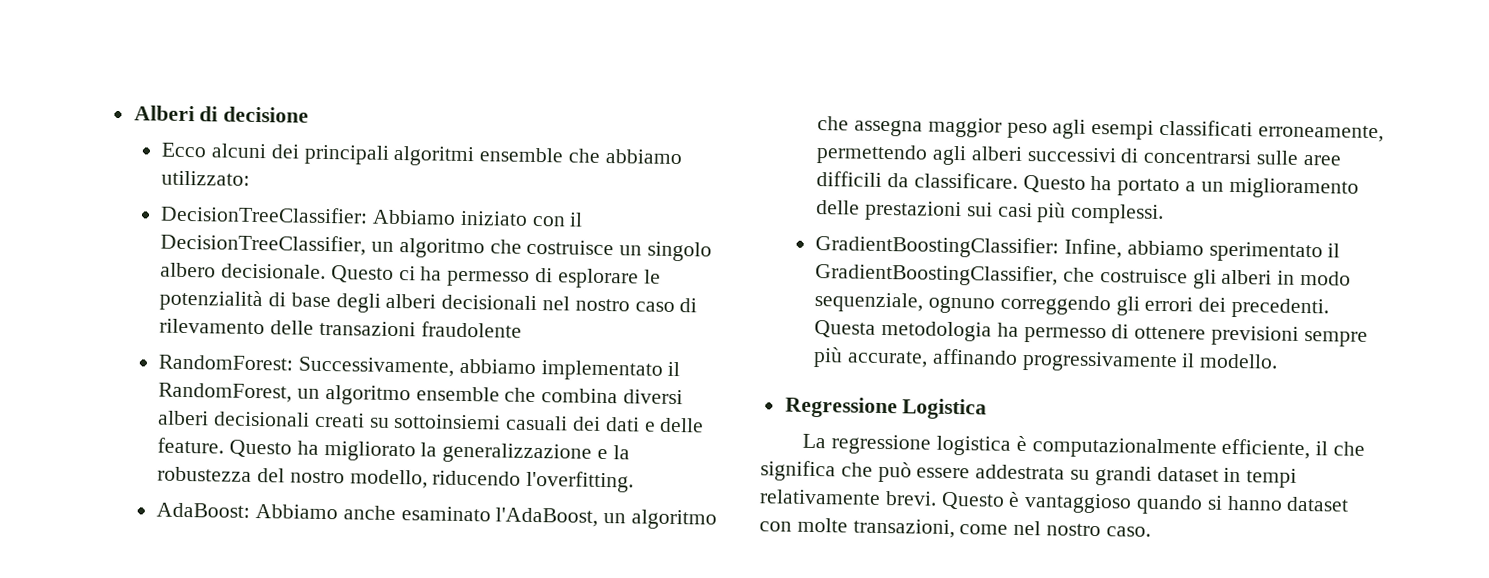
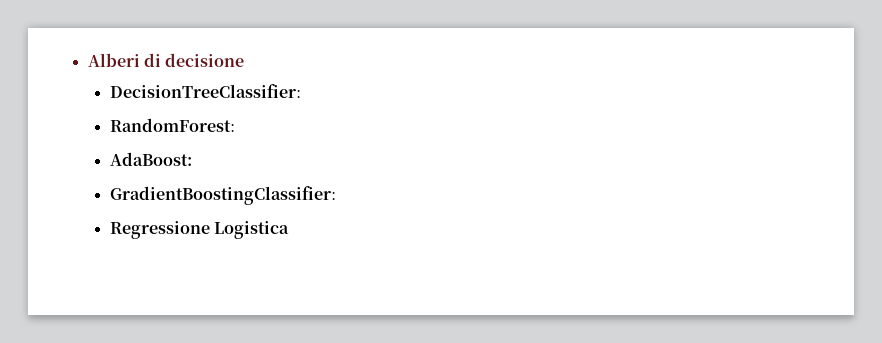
- Ecco alcuni dei principali algoritmi ensemble che abbiamo utilizzato:
- DecisionTreeClassifier: Abbiamo iniziato con il DecisionTreeClassifier, un algoritmo che costruisce un singolo albero decisionale. Questo ci ha permesso di esplorare le potenzialità di base degli alberi decisionali nel nostro caso di rilevamento delle transazioni fraudolente
- RandomForest: Successivamente, abbiamo implementato il RandomForest, un algoritmo ensemble che combina diversi alberi decisionali creati su sottoinsiemi casuali dei dati e delle feature. Questo ha migliorato la generalizzazione e la robustezza del nostro modello, riducendo l'overfitting.
- AdaBoost: Abbiamo anche esaminato l'AdaBoost, un algoritmo che assegna maggior peso agli esempi classificati erroneamente, permettendo agli alberi successivi di concentrarsi sulle aree difficili da classificare. Questo ha portato a un miglioramento delle prestazioni sui casi più complessi.
- GradientBoostingClassifier: Infine, abbiamo sperimentato il GradientBoostingClassifier, che costruisce gli alberi in modo sequenziale, ognuno correggendo gli errori dei precedenti. Questa metodologia ha permesso di ottenere previsioni sempre più accurate, affinando progressivamente il modello.
+ DecisionTreeClassifier:
+ RandomForest:
+ AdaBoost:
+ GradientBoostingClassifier:
  Regressione Logistica
- La regressione logistica è computazionalmente efficiente, il che significa che può essere addestrata su grandi dataset in tempi relativamente brevi. Questo è vantaggioso quando si hanno dataset con molte transazioni, come nel nostro caso.

